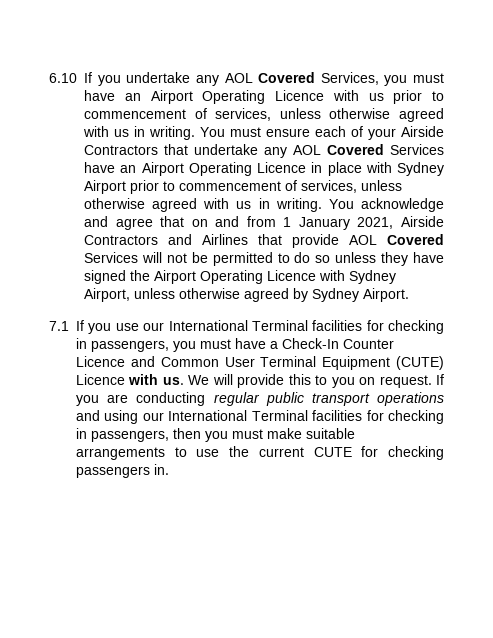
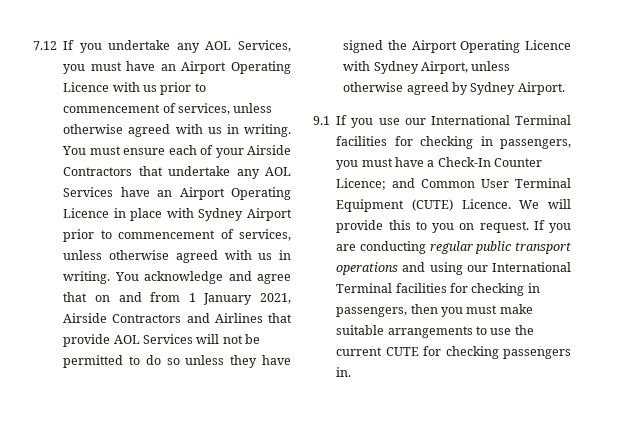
- 6.10 If you undertake any AOL Covered Services, you must have an Airport Operating Licence with us prior to commencement of services, unless otherwise agreed with us in writing.
+ 7.12 If you undertake any AOL Services, you must have an Airport Operating Licence with us prior to commencement of services, unless otherwise agreed with us in writing.
- You must ensure each of your Airside Contractors that undertake any AOL Covered Services have an Airport Operating Licence in place with Sydney Airport prior to commencement of services, unless otherwise agreed with us in writing.
+ You must ensure each of your Airside Contractors that undertake any AOL Services have an Airport Operating Licence in place with Sydney Airport prior to commencement of services, unless otherwise agreed with us in writing.
- You acknowledge and agree that on and from 1 January 2021, Airside Contractors and Airlines that provide AOL Covered Services will not be permitted to do so unless they have signed the Airport Operating Licence with Sydney Airport, unless otherwise agreed by Sydney Airport.
+ You acknowledge and agree that on and from 1 January 2021, Airside Contractors and Airlines that provide AOL Services will not be permitted to do so unless they have signed the Airport Operating Licence with Sydney Airport, unless otherwise agreed by Sydney Airport.
- 7.1 If you use our International Terminal facilities for checking in passengers, you must have a Check-In Counter Licence and Common User Terminal Equipment (CUTE) Licence with us.
+ 9.1 If you use our International Terminal facilities for checking in passengers, you must have a Check-In Counter Licence; and Common User Terminal Equipment (CUTE) Licence.

